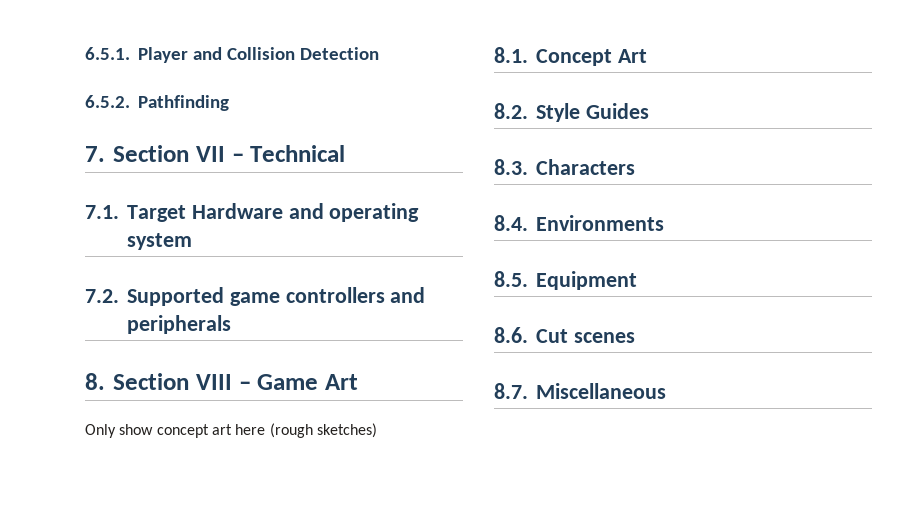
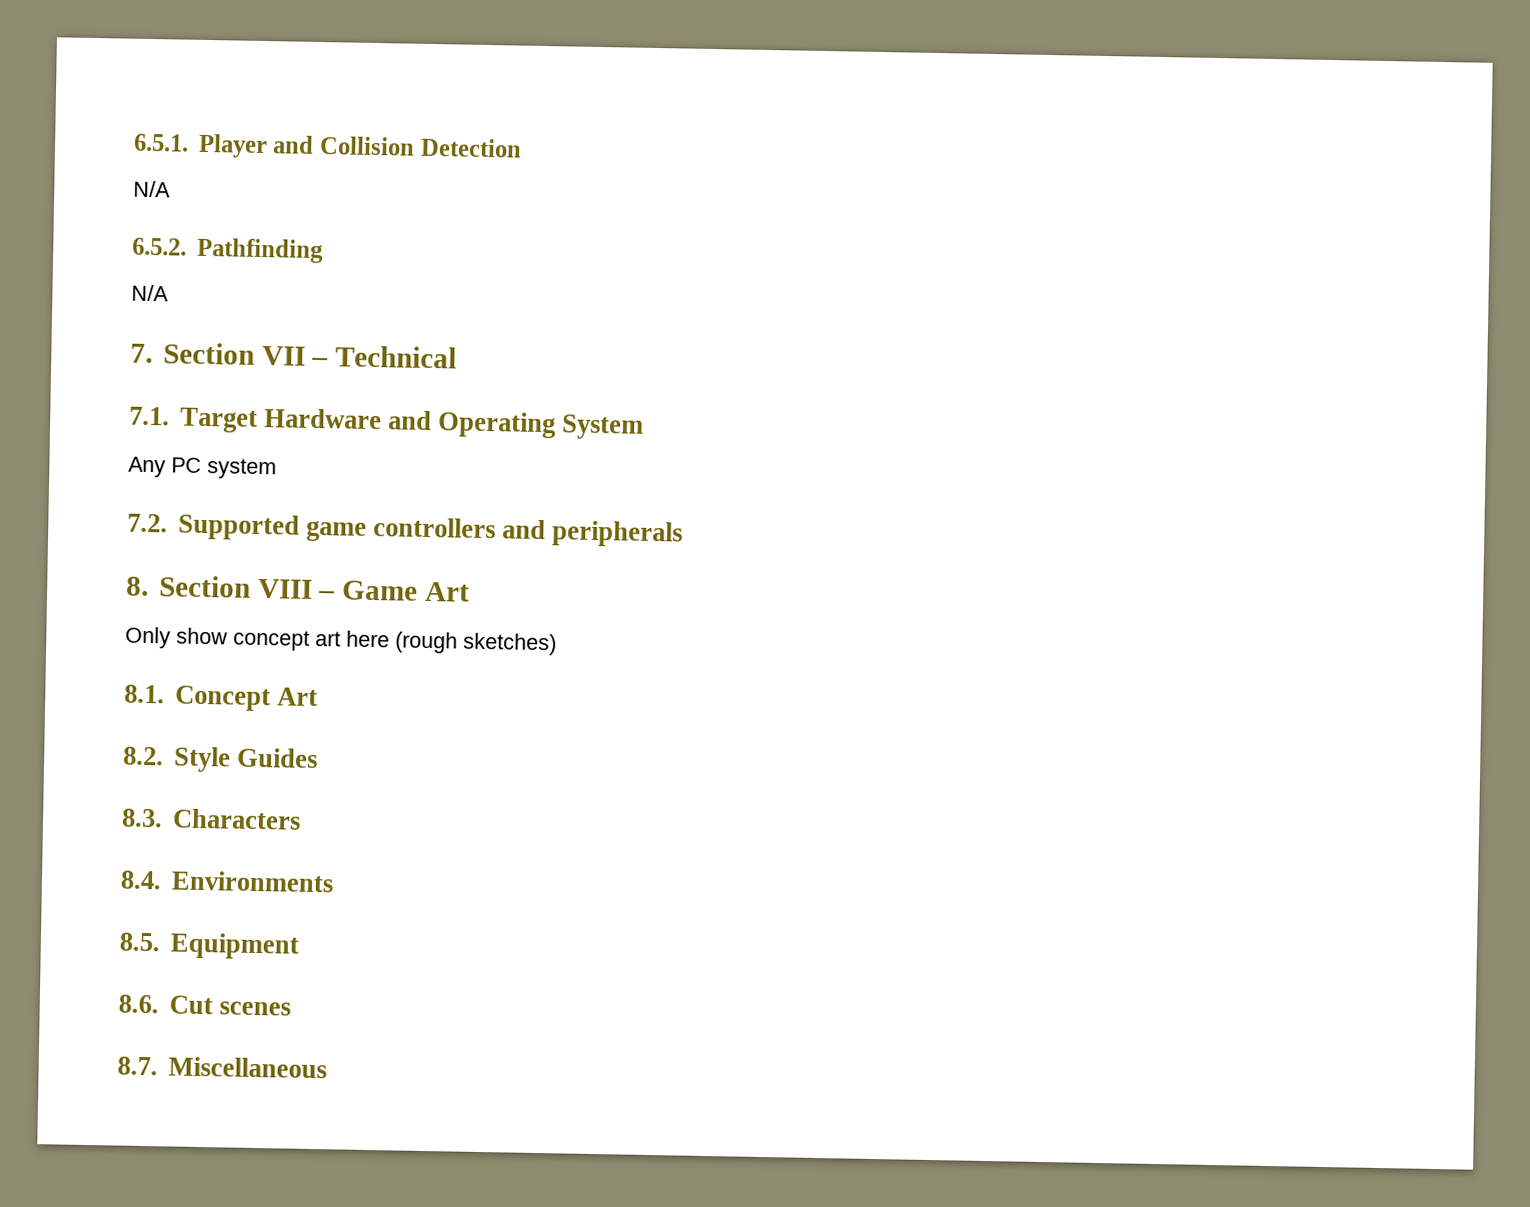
  6.5.1. Player and Collision Detection
+ N/A
  6.5.2. Pathfinding
+ N/A
- 7.1. Target Hardware and operating system
+ 7.1. Target Hardware and Operating System
+ Any PC system

